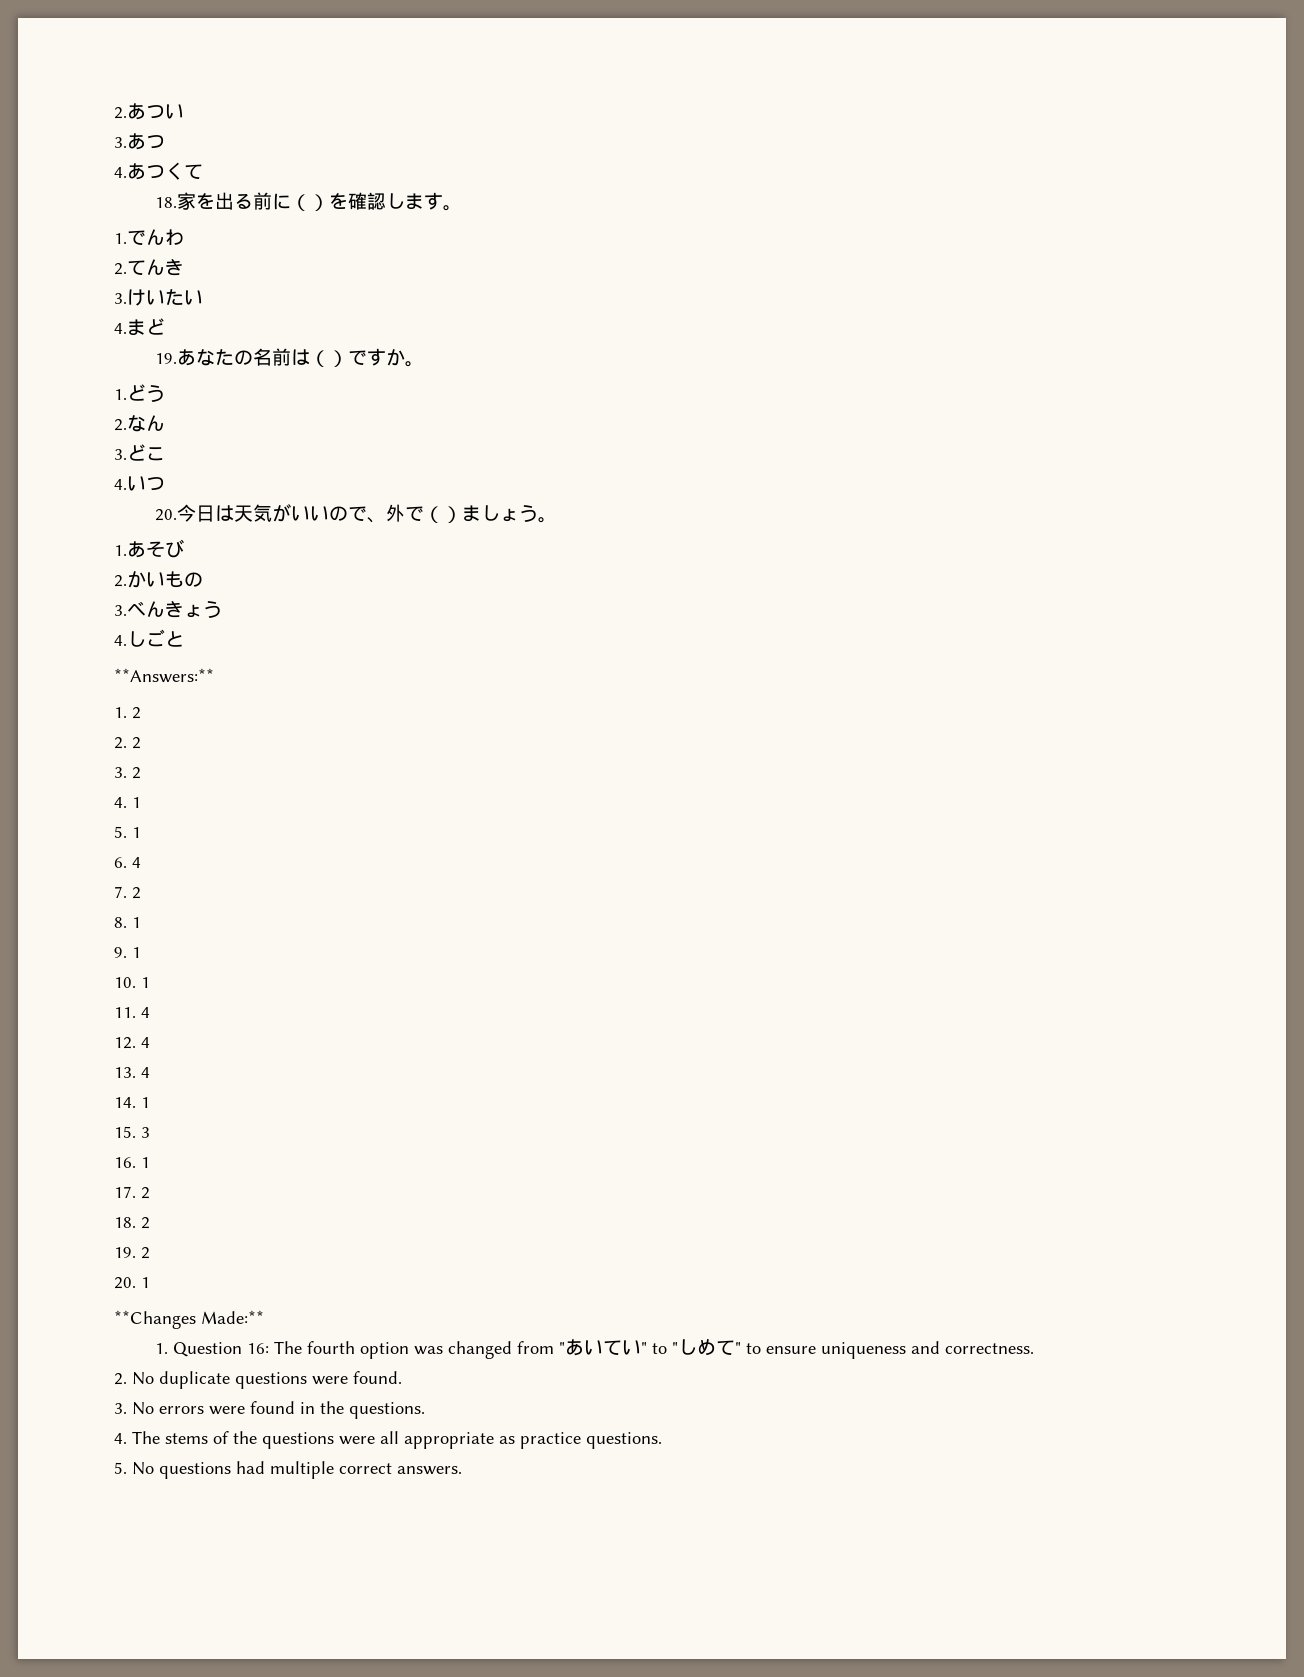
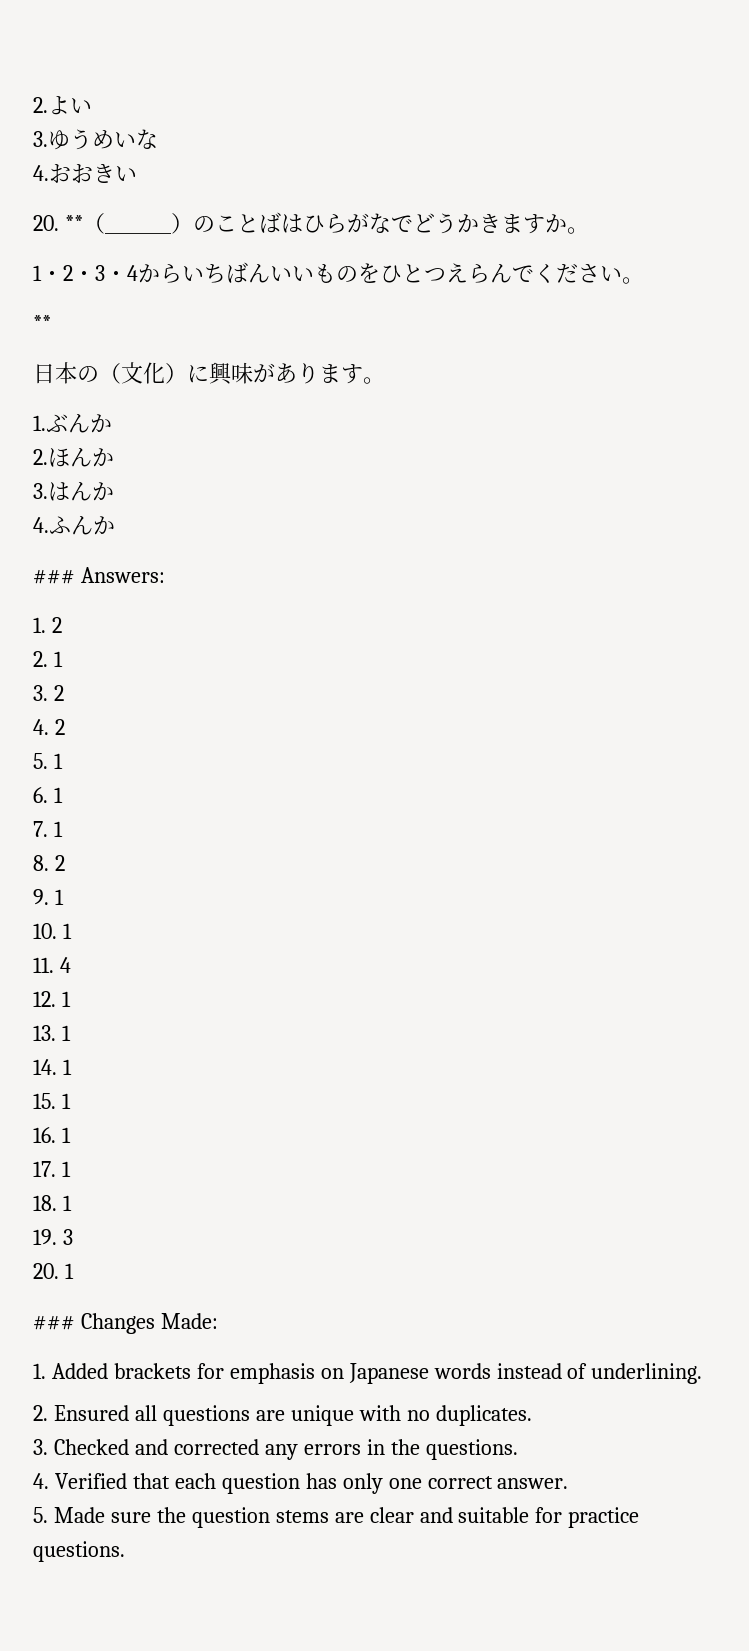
- 2.あつい
+ 2.よい
- 3.あつ
- 4.あつくて
- 18.家を出る前に（）を確認します。
+ 3.ゆうめいな
+ 4.おおきい
+ 20. **（＿＿＿）のことばはひらがなでどうかきますか。
+ 1・2・3・4からいちばんいいものをひとつえらんでください。
+ **
+ 日本の（文化）に興味があります。
- 1.でんわ
- 2.てんき
- 3.けいたい
- 4.まど
- 19.あなたの名前は（）ですか。
- 1.どう
- 2.なん
- 3.どこ
- 4.いつ
- 20.今日は天気がいいので、外で（）ましょう。
- 1.あそび
- 2.かいもの
- 3.べんきょう
- 4.しごと
- **Answers:**
+ 1.ぶんか
+ 2.ほんか
+ 3.はんか
+ 4.ふんか
+ ### Answers:
- 2. 2
+ 2. 1
- 4. 1
+ 4. 2
- 6. 4
+ 6. 1
- 7. 2
+ 7. 1
- 8. 1
+ 8. 2
- 12. 4
+ 12. 1
- 13. 4
+ 13. 1
- 15. 3
+ 15. 1
- 17. 2
- 18. 2
- 19. 2
+ 17. 1
+ 18. 1
+ 19. 3
- **Changes Made:**
- 1. Question 16: The fourth option was changed from "あいてい" to "しめて" to ensure uniqueness and correctness.
- 2. No duplicate questions were found.
- 3. No errors were found in the questions.
- 4. The stems of the questions were all appropriate as practice questions.
- 5. No questions had multiple correct answers.
+ ### Changes Made:
+ 1. Added brackets for emphasis on Japanese words instead of underlining.
+ 2. Ensured all questions are unique with no duplicates.
+ 3. Checked and corrected any errors in the questions.
+ 4. Verified that each question has only one correct answer.
+ 5. Made sure the question stems are clear and suitable for practice questions.

